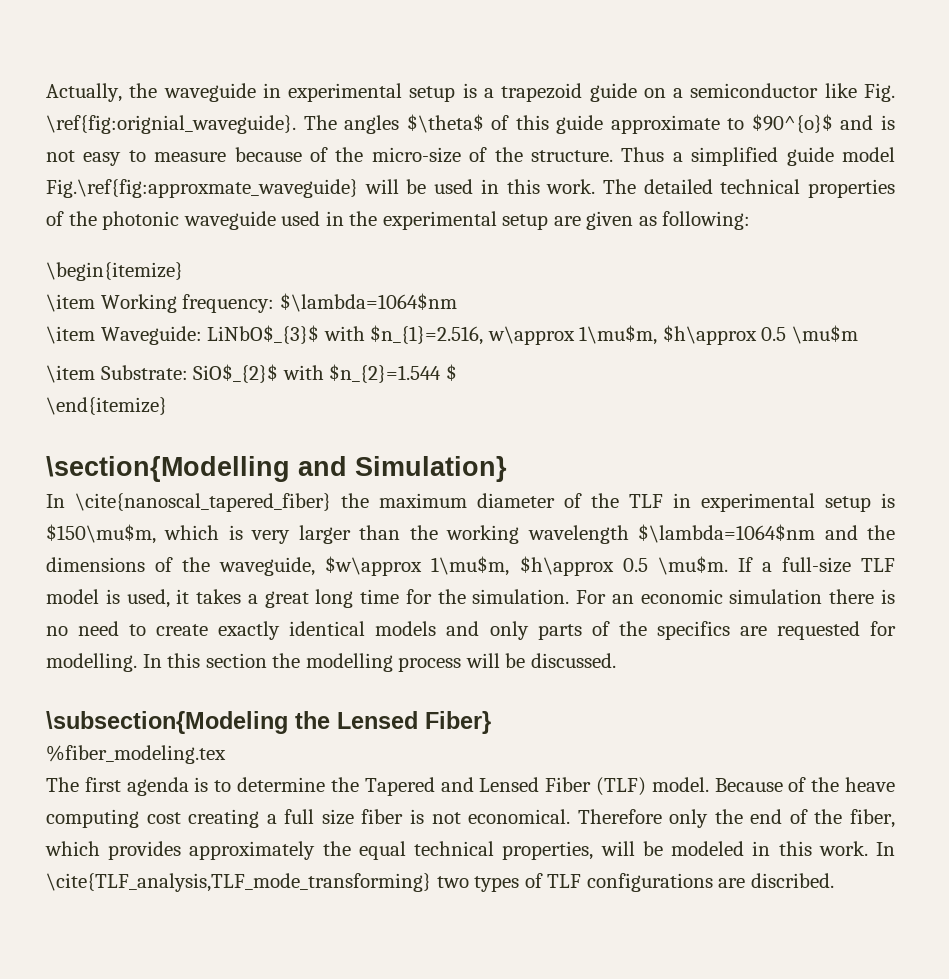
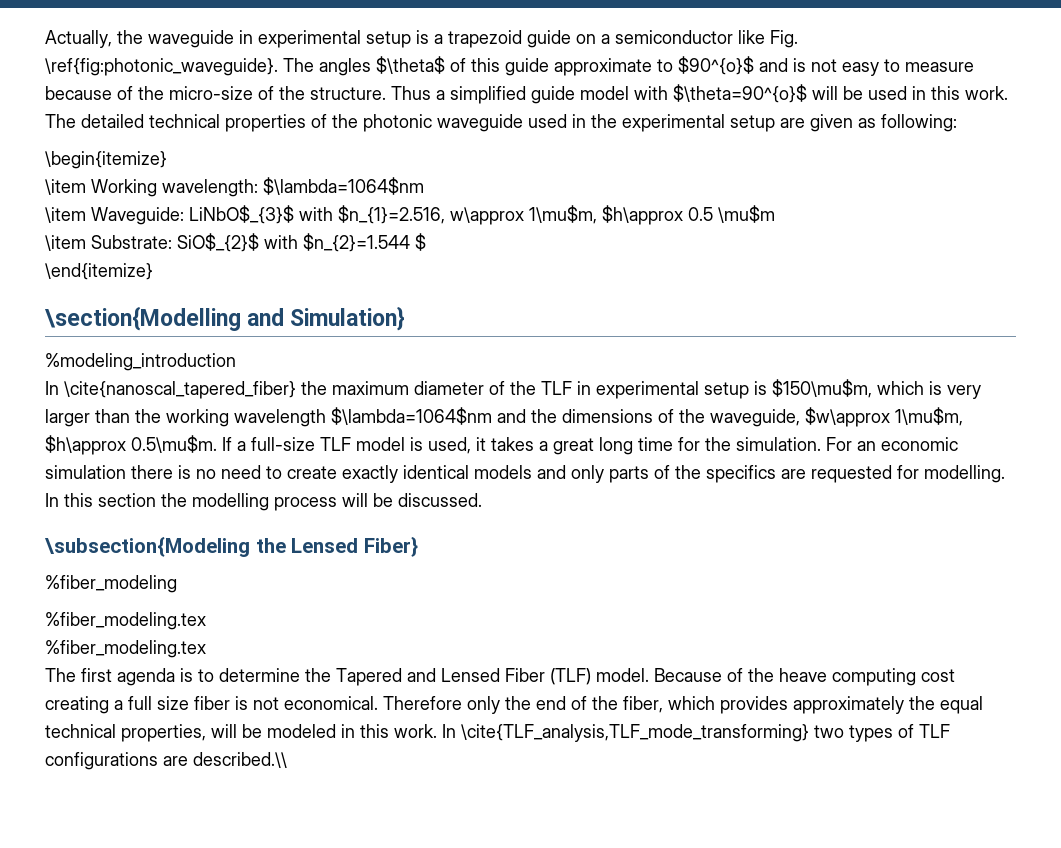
- Actually, the waveguide in experimental setup is a trapezoid guide on a semiconductor like Fig. \ref{fig:orignial_waveguide}.
+ Actually, the waveguide in experimental setup is a trapezoid guide on a semiconductor like Fig. \ref{fig:photonic_waveguide}.
- Thus a simplified guide model Fig.\ref{fig:approxmate_waveguide} will be used in this work.
+ Thus a simplified guide model with $\theta=90^{o}$ will be used in this work.
- \item Working frequency: $\lambda=1064$nm
+ \item Working wavelength: $\lambda=1064$nm
+ %modeling_introduction
- In \cite{nanoscal_tapered_fiber} the maximum diameter of the TLF in experimental setup is $150\mu$m, which is very larger than the working wavelength $\lambda=1064$nm and the dimensions of the waveguide, $w\approx 1\mu$m, $h\approx 0.5 \mu$m. If a full-size TLF model is used, it takes a great long time for the simulation.
+ In \cite{nanoscal_tapered_fiber} the maximum diameter of the TLF in experimental setup is $150\mu$m, which is very larger than the working wavelength $\lambda=1064$nm and the dimensions of the waveguide, $w\approx 1\mu$m, $h\approx 0.5\mu$m. If a full-size TLF model is used, it takes a great long time for the simulation.
+ %fiber_modeling
+ %fiber_modeling.tex
- In \cite{TLF_analysis,TLF_mode_transforming} two types of TLF configurations are discribed.
+ In \cite{TLF_analysis,TLF_mode_transforming} two types of TLF configurations are described.\\

